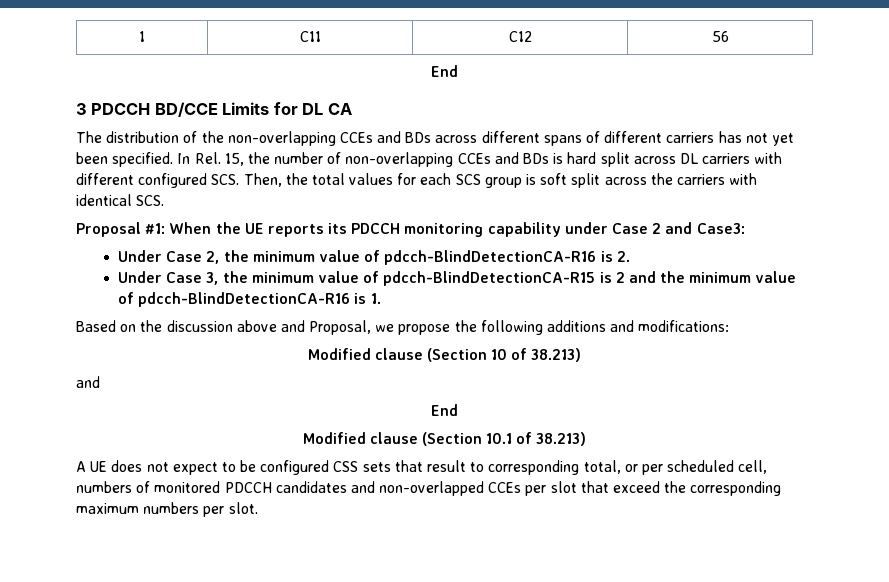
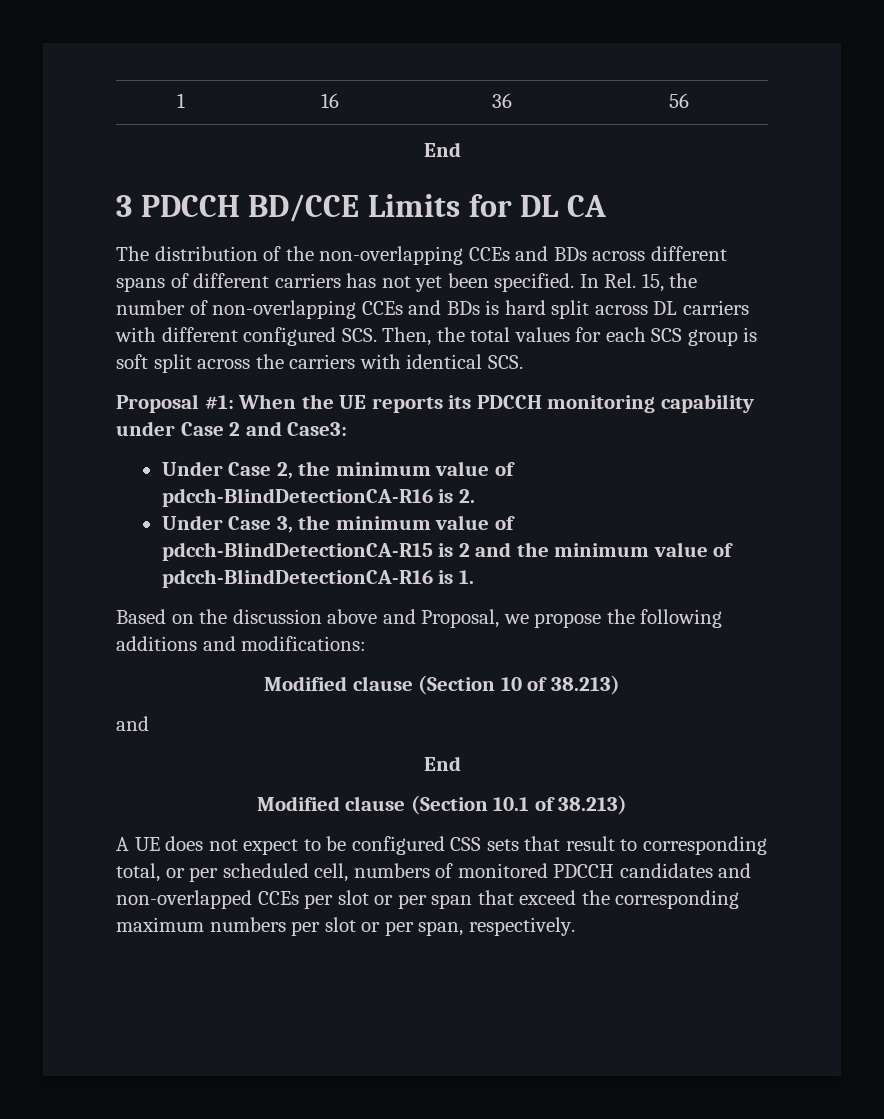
- 1 | C11 | C12 | 56
+ 1 | 16 | 36 | 56
- A UE does not expect to be configured CSS sets that result to corresponding total, or per scheduled cell, numbers of monitored PDCCH candidates and non-overlapped CCEs per slot that exceed the corresponding maximum numbers per slot.
+ A UE does not expect to be configured CSS sets that result to corresponding total, or per scheduled cell, numbers of monitored PDCCH candidates and non-overlapped CCEs per slot or per span that exceed the corresponding maximum numbers per slot or per span, respectively.

